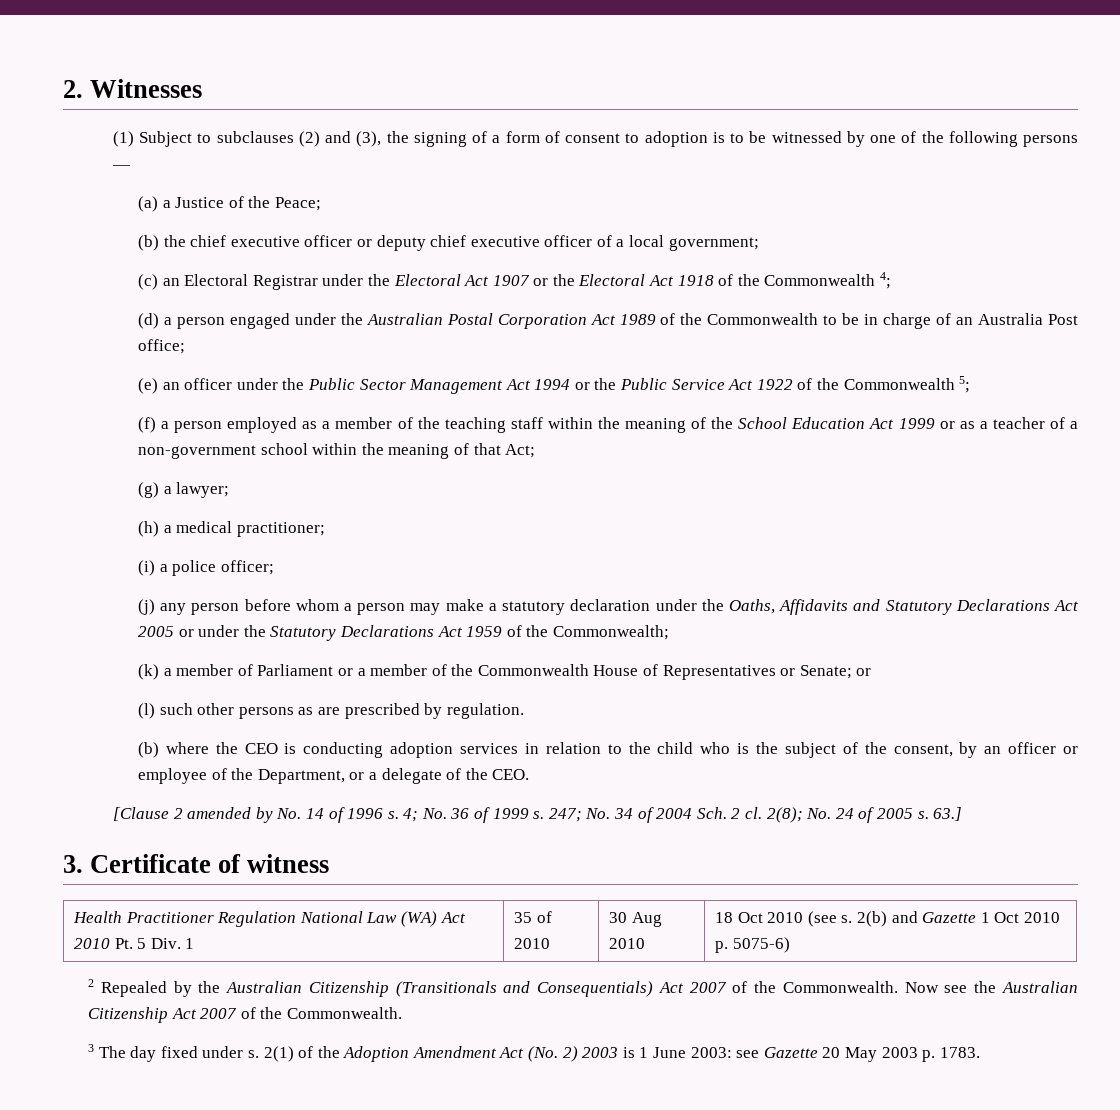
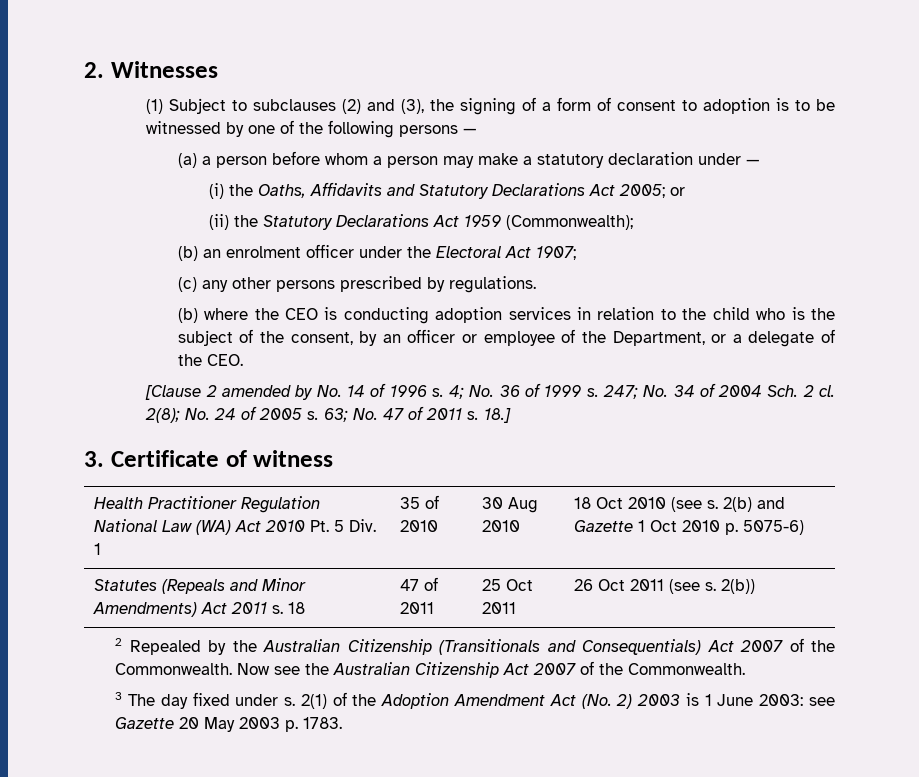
- (a) a Justice of the Peace;
- (b) the chief executive officer or deputy chief executive officer of a local government;
- (c) an Electoral Registrar under the Electoral Act 1907 or the Electoral Act 1918 of the Commonwealth 4;
- (d) a person engaged under the Australian Postal Corporation Act 1989 of the Commonwealth to be in charge of an Australia Post office;
- (e) an officer under the Public Sector Management Act 1994 or the Public Service Act 1922 of the Commonwealth 5;
- (f) a person employed as a member of the teaching staff within the meaning of the School Education Act 1999 or as a teacher of a non-government school within the meaning of that Act;
- (g) a lawyer;
- (h) a medical practitioner;
- (i) a police officer;
- (j) any person before whom a person may make a statutory declaration under the Oaths, Affidavits and Statutory Declarations Act 2005 or under the Statutory Declarations Act 1959 of the Commonwealth;
- (k) a member of Parliament or a member of the Commonwealth House of Representatives or Senate; or
- (l) such other persons as are prescribed by regulation.
+ (a) a person before whom a person may make a statutory declaration under —
+ (i) the Oaths, Affidavits and Statutory Declarations Act 2005; or
+ (ii) the Statutory Declarations Act 1959 (Commonwealth);
+ (b) an enrolment officer under the Electoral Act 1907;
+ (c) any other persons prescribed by regulations.
- 63.]
+ 63; No. 47 of 2011 s. 18.]
+ Statutes (Repeals and Minor Amendments) Act 2011 s. 18 | 47 of 2011 | 25 Oct 2011 | 26 Oct 2011 (see s. 2(b))

